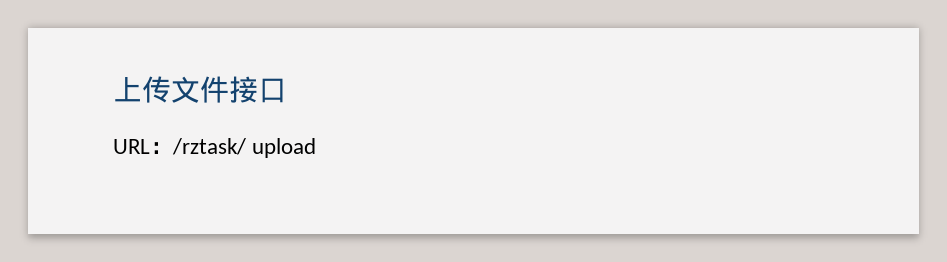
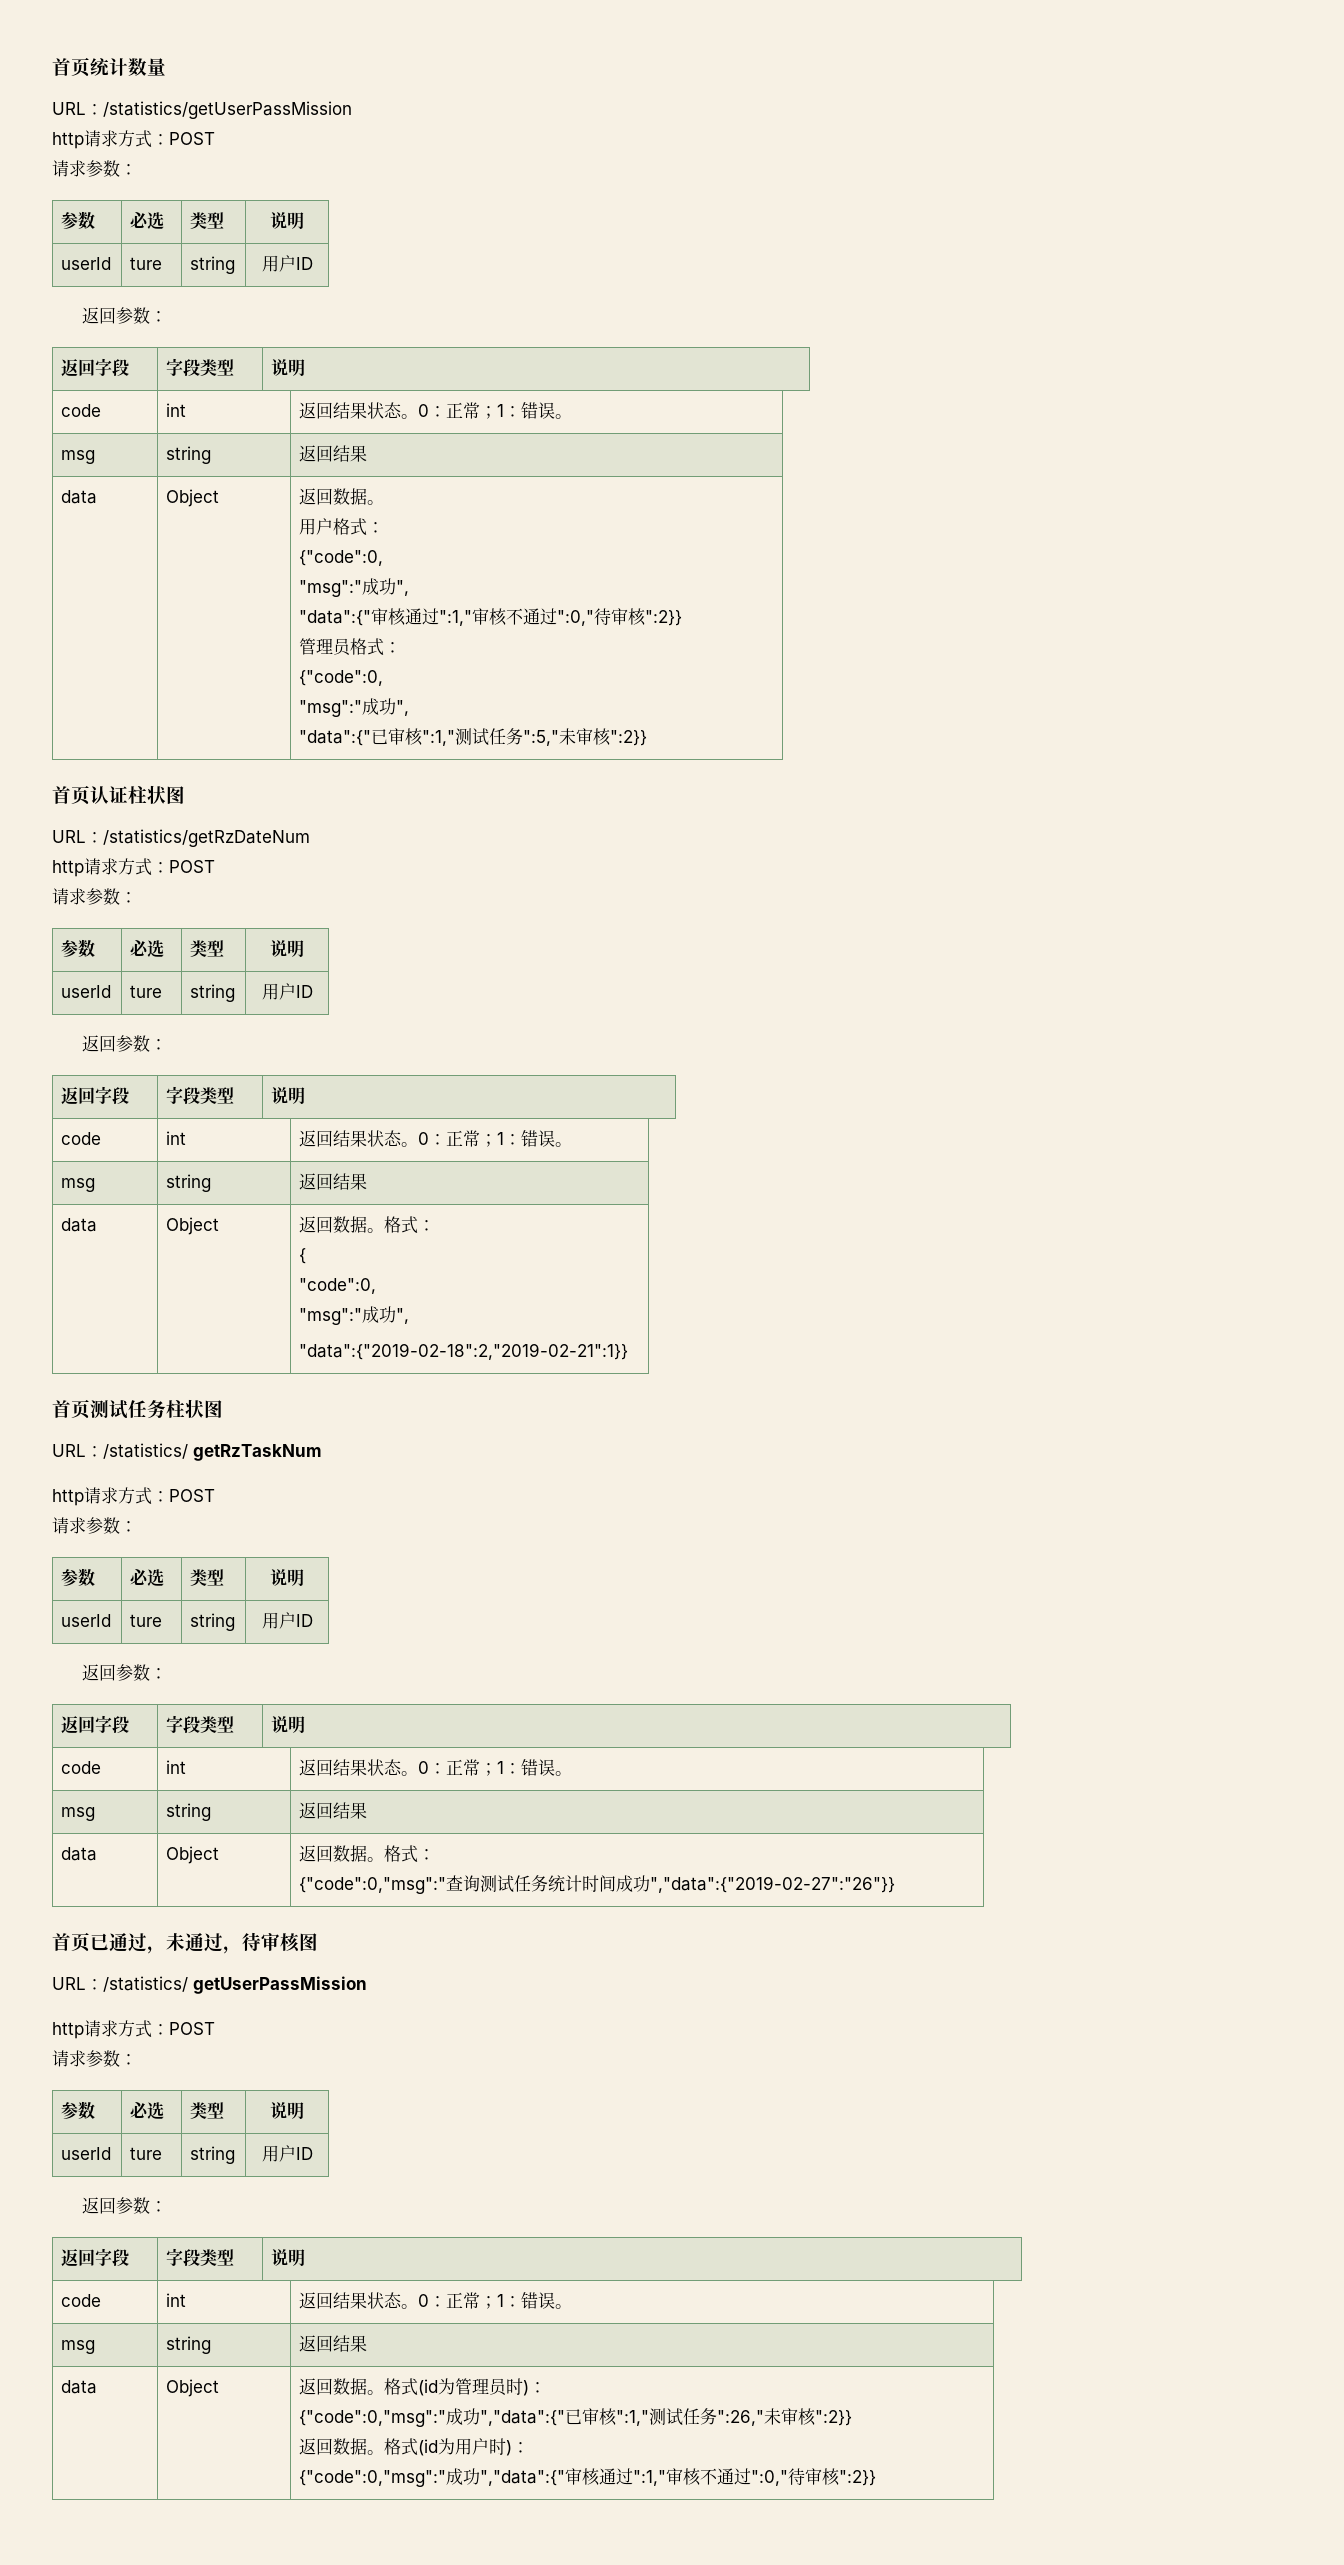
- 上传文件接口
- URL：/rztask/ upload
+ 首页统计数量
+ URL：/statistics/getUserPassMission
+ http请求方式：POST
+ 请求参数：
+ 参数 | 必选 | 类型 | 说明
+ userId | ture | string | 用户ID
+ 返回参数：
+ 返回字段 | 字段类型 | 说明
+ code | int | 返回结果状态。0：正常；1：错误。
+ msg | string | 返回结果
+ data | Object | 返回数据。
+ 用户格式：
+ {"code":0,
+ "msg":"成功",
+ "data":{"审核通过":1,"审核不通过":0,"待审核":2}}
+ 管理员格式：
+ {"code":0,
+ "msg":"成功",
+ "data":{"已审核":1,"测试任务":5,"未审核":2}}
+ 首页认证柱状图
+ URL：/statistics/getRzDateNum
+ http请求方式：POST
+ 请求参数：
+ 参数 | 必选 | 类型 | 说明
+ userId | ture | string | 用户ID
+ 返回参数：
+ 返回字段 | 字段类型 | 说明
+ code | int | 返回结果状态。0：正常；1：错误。
+ msg | string | 返回结果
+ data | Object | 返回数据。格式：
+ {
+ "code":0,
+ "msg":"成功",
+ "data":{"2019-02-18":2,"2019-02-21":1}}
+ 首页测试任务柱状图
+ URL：/statistics/ getRzTaskNum
+ http请求方式：POST
+ 请求参数：
+ 参数 | 必选 | 类型 | 说明
+ userId | ture | string | 用户ID
+ 返回参数：
+ 返回字段 | 字段类型 | 说明
+ code | int | 返回结果状态。0：正常；1：错误。
+ msg | string | 返回结果
+ data | Object | 返回数据。格式：
+ {"code":0,"msg":"查询测试任务统计时间成功","data":{"2019-02-27":"26"}}
+ 首页已通过，未通过，待审核图
+ URL：/statistics/ getUserPassMission
+ http请求方式：POST
+ 请求参数：
+ 参数 | 必选 | 类型 | 说明
+ userId | ture | string | 用户ID
+ 返回参数：
+ 返回字段 | 字段类型 | 说明
+ code | int | 返回结果状态。0：正常；1：错误。
+ msg | string | 返回结果
+ data | Object | 返回数据。格式(id为管理员时)：
+ {"code":0,"msg":"成功","data":{"已审核":1,"测试任务":26,"未审核":2}}
+ 返回数据。格式(id为用户时)：
+ {"code":0,"msg":"成功","data":{"审核通过":1,"审核不通过":0,"待审核":2}}

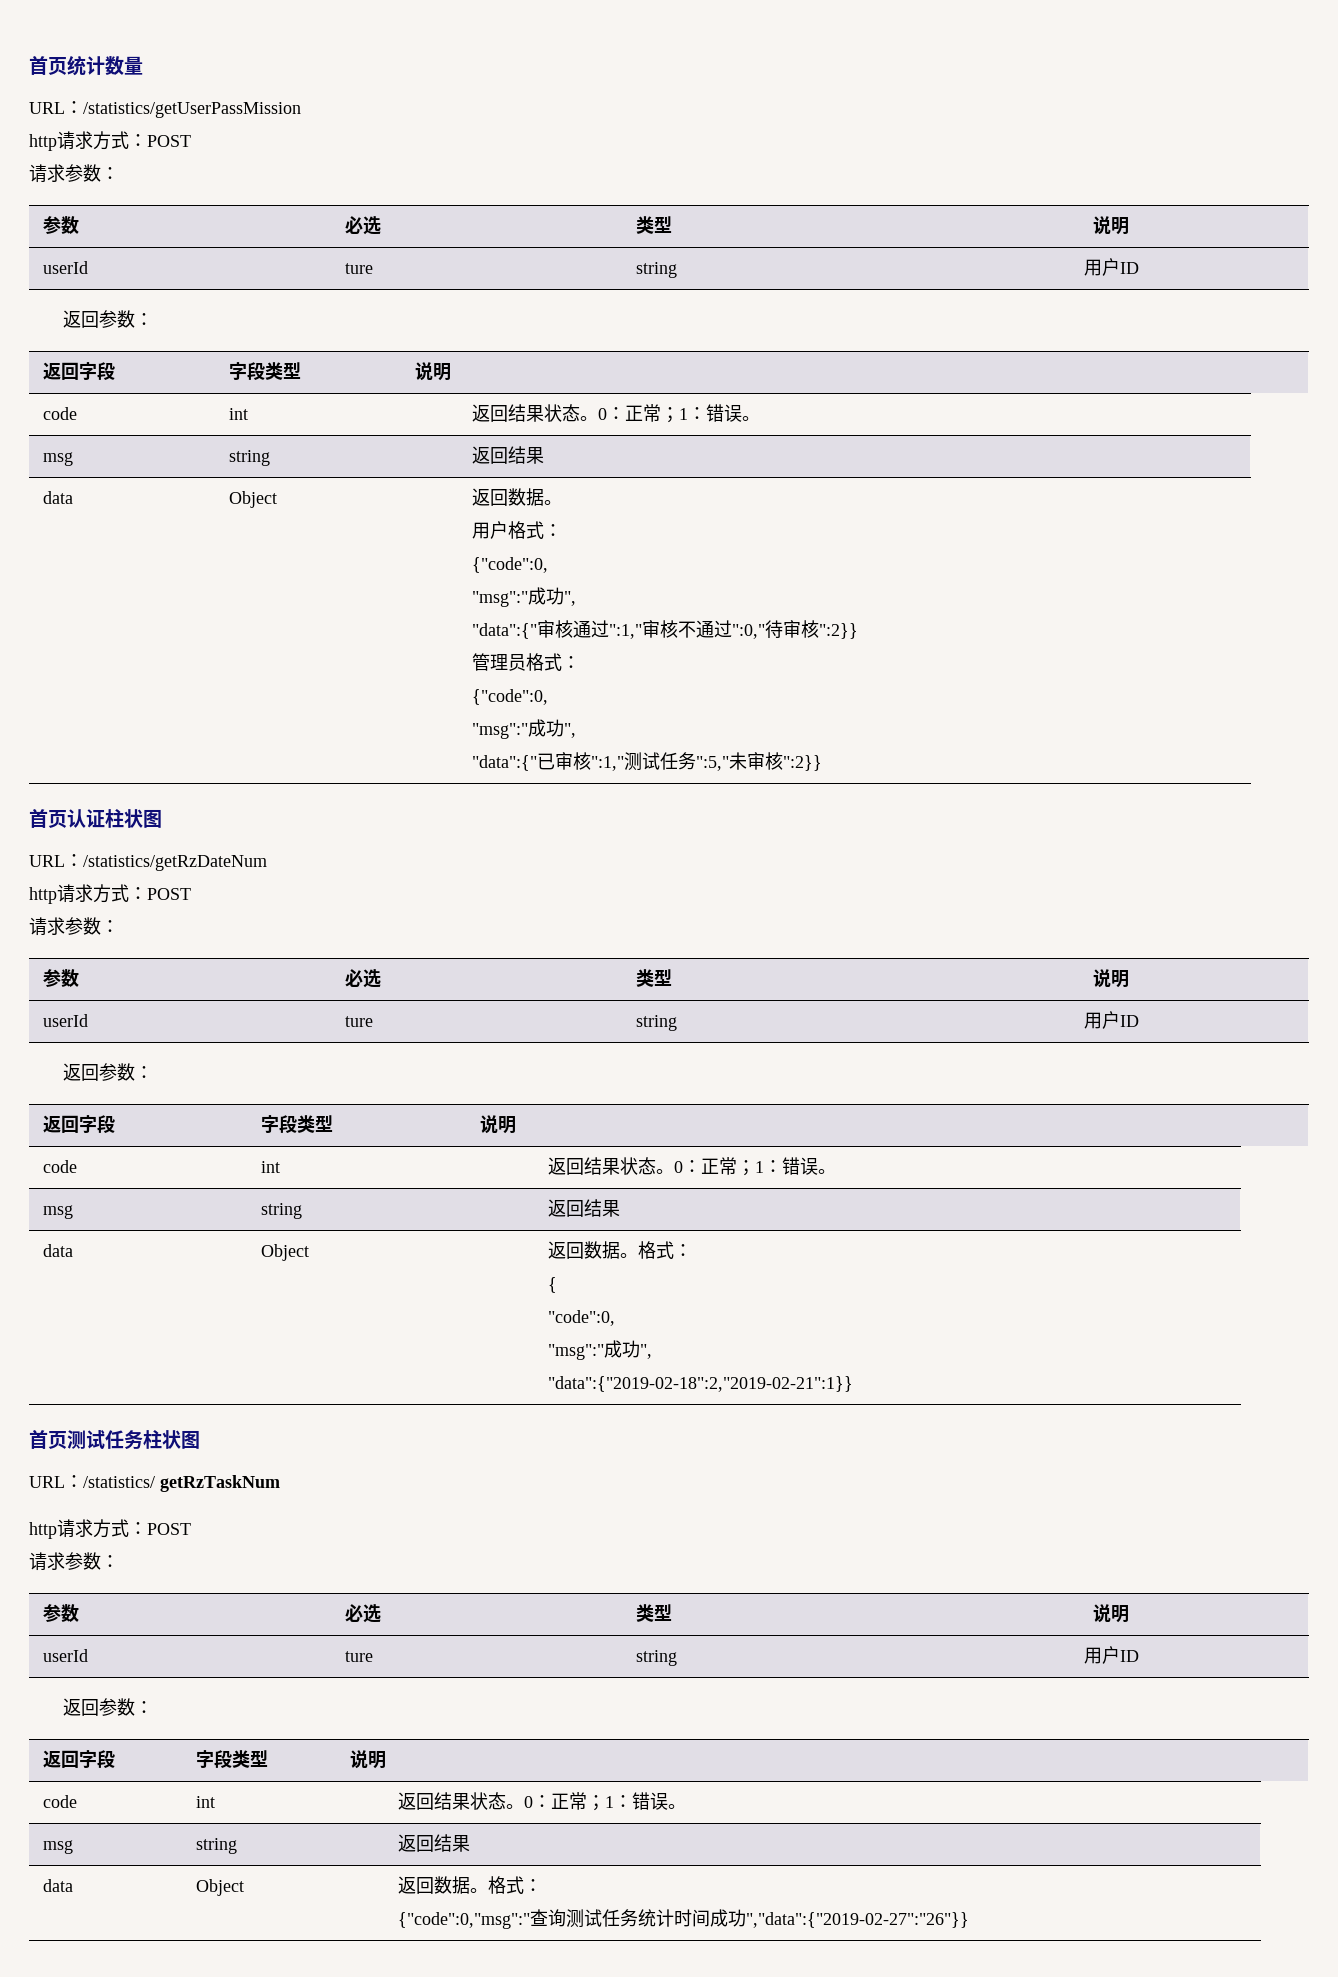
- 首页已通过，未通过，待审核图
- URL：/statistics/ getUserPassMission
- http请求方式：POST
- 请求参数：
- 参数 | 必选 | 类型 | 说明
- userId | ture | string | 用户ID
- 返回参数：
- 返回字段 | 字段类型 | 说明
- code | int | 返回结果状态。0：正常；1：错误。
- msg | string | 返回结果
- data | Object | 返回数据。格式(id为管理员时)：
- {"code":0,"msg":"成功","data":{"已审核":1,"测试任务":26,"未审核":2}}
- 返回数据。格式(id为用户时)：
- {"code":0,"msg":"成功","data":{"审核通过":1,"审核不通过":0,"待审核":2}}

